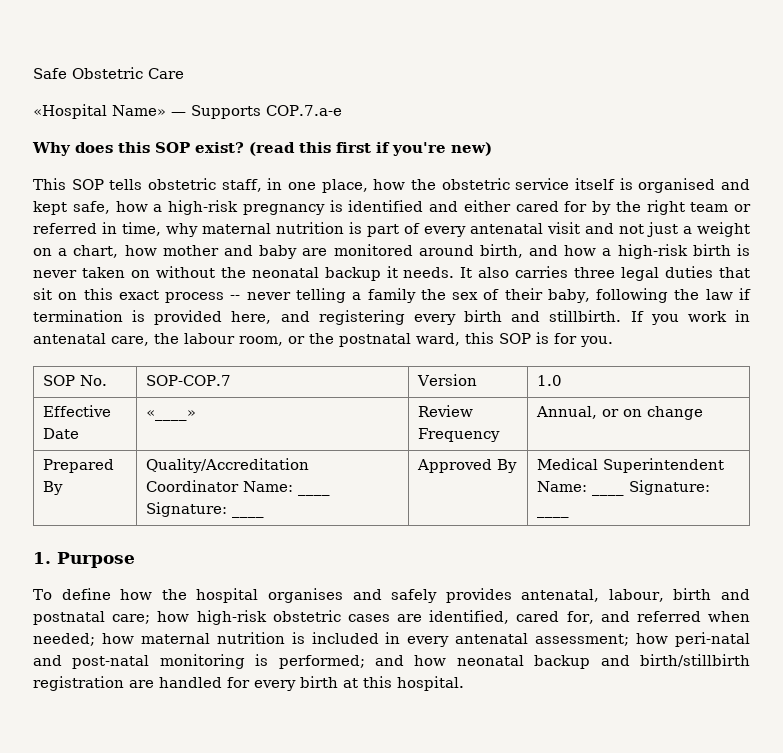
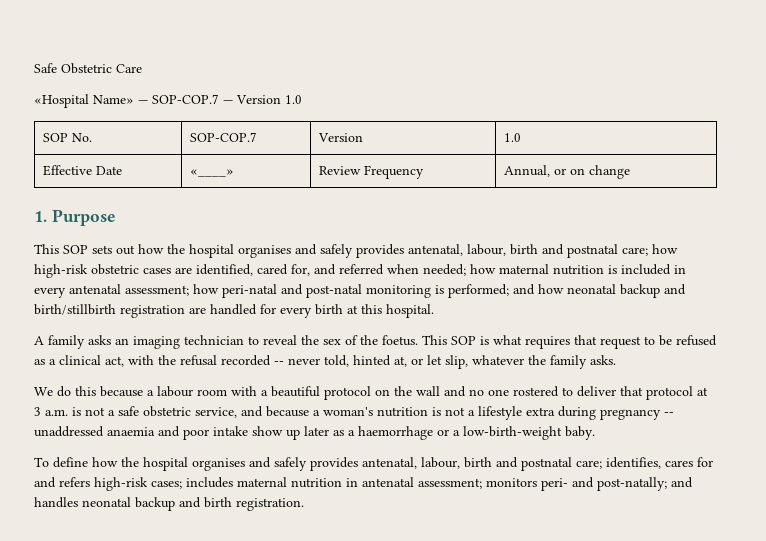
- «Hospital Name» — Supports COP.7.a-e
- Why does this SOP exist? (read this first if you're new)
- This SOP tells obstetric staff, in one place, how the obstetric service itself is organised and kept safe, how a high-risk pregnancy is identified and either cared for by the right team or referred in time, why maternal nutrition is part of every antenatal visit and not just a weight on a chart, how mother and baby are monitored around birth, and how a high-risk birth is never taken on without the neonatal backup it needs. It also carries three legal duties that sit on this exact process -- never telling a family the sex of their baby, following the law if termination is provided here, and registering every birth and stillbirth. If you work in antenatal care, the labour room, or the postnatal ward, this SOP is for you.
+ «Hospital Name» — SOP-COP.7 — Version 1.0
- Prepared By | Quality/Accreditation Coordinator Name: ____ Signature: ____ | Approved By | Medical Superintendent Name: ____ Signature: ____
  1. Purpose
- To define how the hospital organises and safely provides antenatal, labour, birth and postnatal care; how high-risk obstetric cases are identified, cared for, and referred when needed; how maternal nutrition is included in every antenatal assessment; how peri-natal and post-natal monitoring is performed; and how neonatal backup and birth/stillbirth registration are handled for every birth at this hospital.
+ This SOP sets out how the hospital organises and safely provides antenatal, labour, birth and postnatal care; how high-risk obstetric cases are identified, cared for, and referred when needed; how maternal nutrition is included in every antenatal assessment; how peri-natal and post-natal monitoring is performed; and how neonatal backup and birth/stillbirth registration are handled for every birth at this hospital.
+ A family asks an imaging technician to reveal the sex of the foetus. This SOP is what requires that request to be refused as a clinical act, with the refusal recorded -- never told, hinted at, or let slip, whatever the family asks.
+ We do this because a labour room with a beautiful protocol on the wall and no one rostered to deliver that protocol at 3 a.m. is not a safe obstetric service, and because a woman's nutrition is not a lifestyle extra during pregnancy -- unaddressed anaemia and poor intake show up later as a haemorrhage or a low-birth-weight baby.
+ To define how the hospital organises and safely provides antenatal, labour, birth and postnatal care; identifies, cares for and refers high-risk cases; includes maternal nutrition in antenatal assessment; monitors peri- and post-natally; and handles neonatal backup and birth registration.

